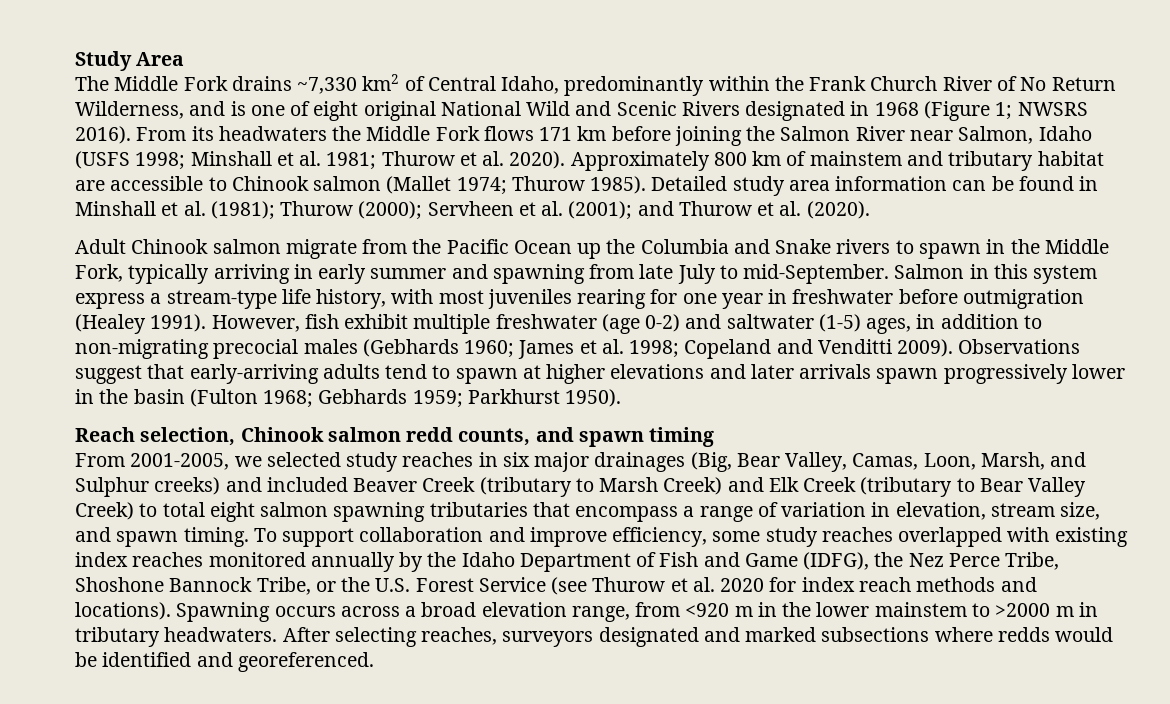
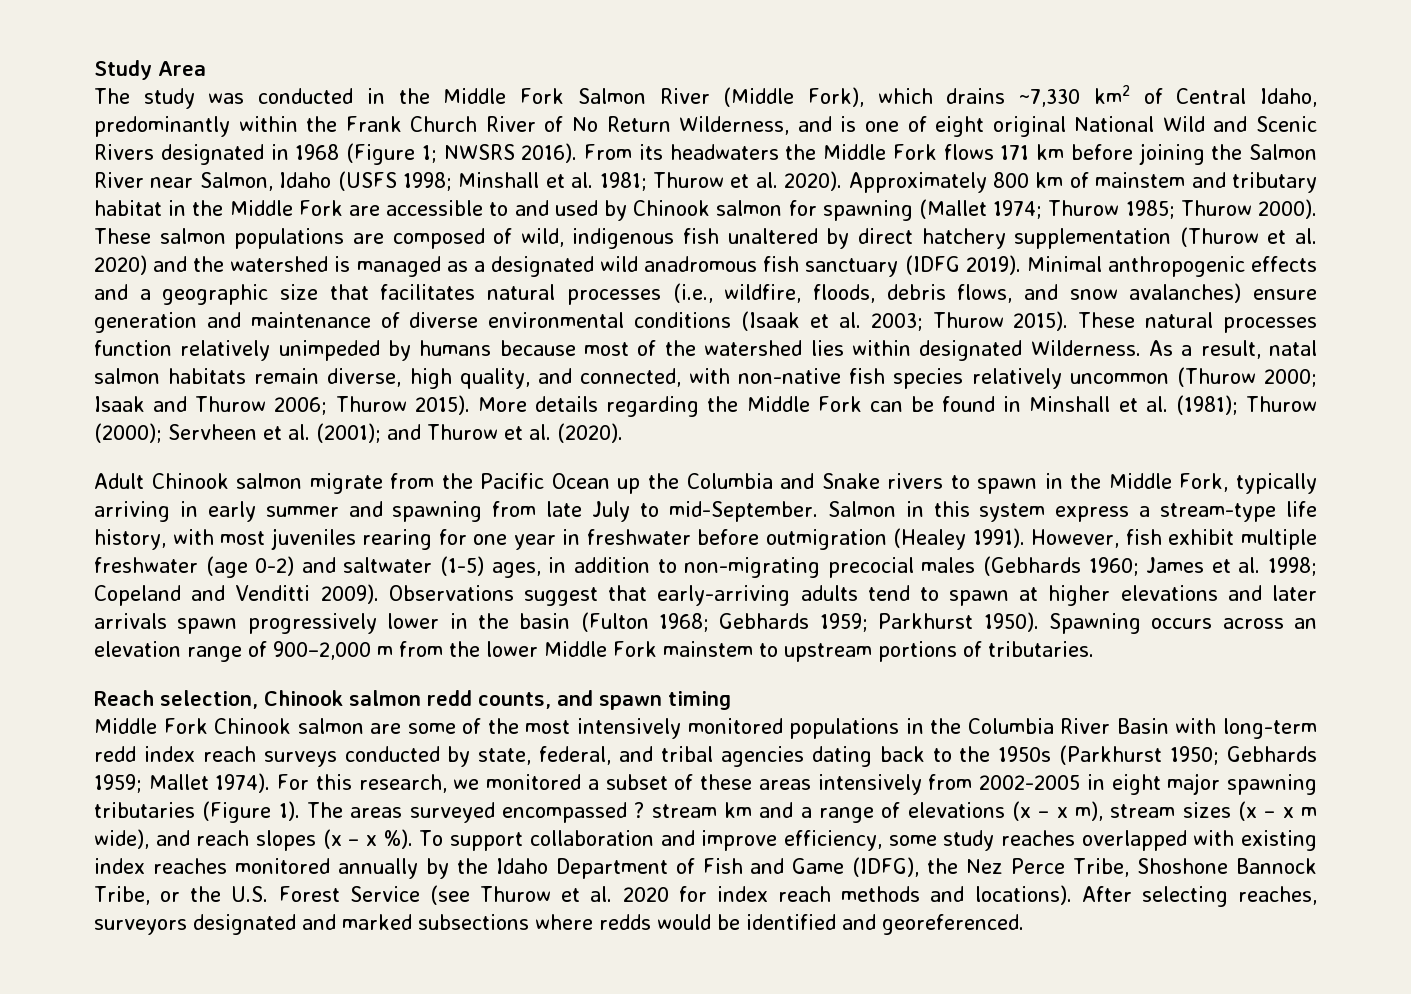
- The Middle Fork drains ~7,330 km2 of Central Idaho, predominantly within the Frank Church River of No Return Wilderness, and is one of eight original National Wild and Scenic Rivers designated in 1968 (Figure 1; NWSRS 2016).
+ The study was conducted in the Middle Fork Salmon River (Middle Fork), which drains ~7,330 km2 of Central Idaho, predominantly within the Frank Church River of No Return Wilderness, and is one of eight original National Wild and Scenic Rivers designated in 1968 (Figure 1; NWSRS 2016).
- Approximately 800 km of mainstem and tributary habitat are accessible to Chinook salmon (Mallet 1974; Thurow 1985). Detailed study area information can be found in Minshall et al. (1981); Thurow (2000); Servheen et al. (2001); and Thurow et al. (2020).
+ Approximately 800 km of mainstem and tributary habitat in the Middle Fork are accessible to and used by Chinook salmon for spawning (Mallet 1974; Thurow 1985; Thurow 2000). These salmon populations are composed of wild, indigenous fish unaltered by direct hatchery supplementation (Thurow et al. 2020) and the watershed is managed as a designated wild anadromous fish sanctuary (IDFG 2019). Minimal anthropogenic effects and a geographic size that facilitates natural processes (i.e., wildfire, floods, debris flows, and snow avalanches) ensure generation and maintenance of diverse environmental conditions (Isaak et al. 2003; Thurow 2015). These natural processes function relatively unimpeded by humans because most of the watershed lies within designated Wilderness. As a result, natal salmon habitats remain diverse, high quality, and connected, with non-native fish species relatively uncommon (Thurow 2000; Isaak and Thurow 2006; Thurow 2015). More details regarding the Middle Fork can be found in Minshall et al. (1981); Thurow (2000); Servheen et al. (2001); and Thurow et al. (2020).
+ Spawning occurs across an elevation range of 900–2,000 m from the lower Middle Fork mainstem to upstream portions of tributaries.
- From 2001-2005, we selected study reaches in six major drainages (Big, Bear Valley, Camas, Loon, Marsh, and Sulphur creeks) and included Beaver Creek (tributary to Marsh Creek) and Elk Creek (tributary to Bear Valley Creek) to total eight salmon spawning tributaries that encompass a range of variation in elevation, stream size, and spawn timing.
+ Middle Fork Chinook salmon are some of the most intensively monitored populations in the Columbia River Basin with long-term redd index reach surveys conducted by state, federal, and tribal agencies dating back to the 1950s (Parkhurst 1950; Gebhards 1959; Mallet 1974). For this research, we monitored a subset of these areas intensively from 2002-2005 in eight major spawning tributaries (Figure 1). The areas surveyed encompassed ? stream km and a range of elevations (x – x m), stream sizes (x – x m wide), and reach slopes (x – x %).
- Spawning occurs across a broad elevation range, from <920 m in the lower mainstem to >2000 m in tributary headwaters.

